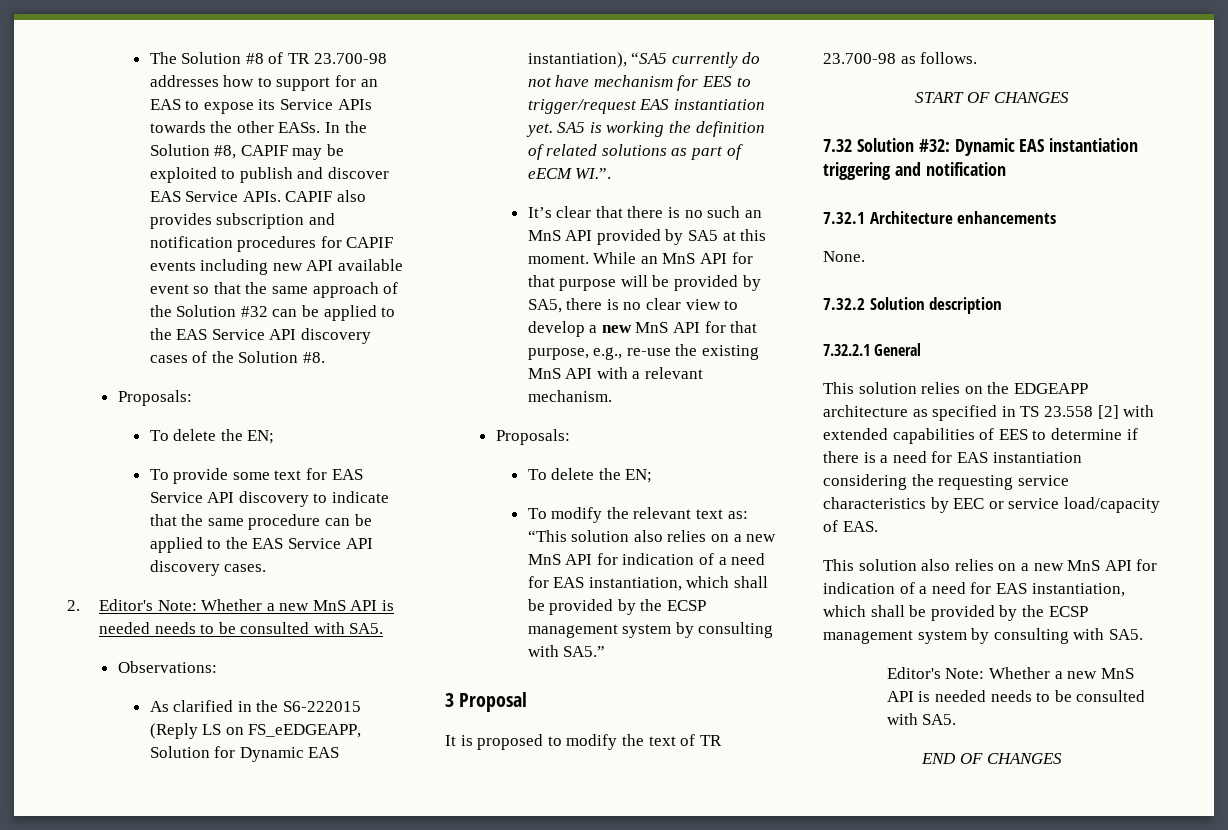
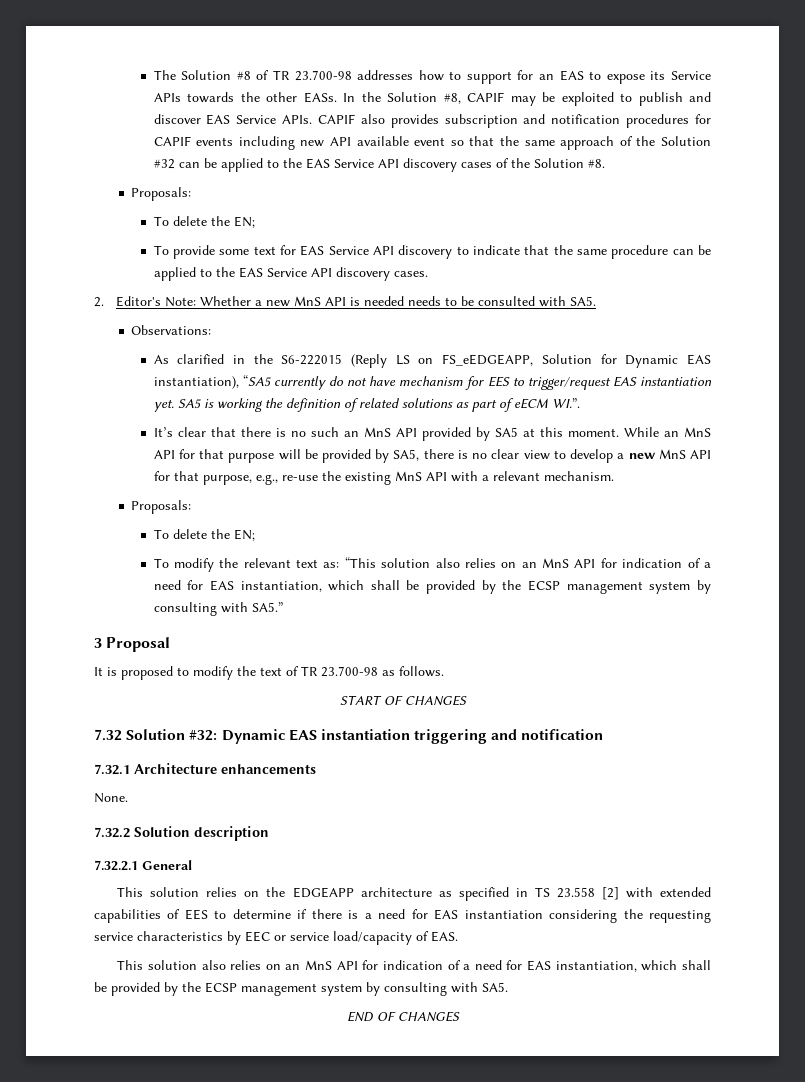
- To modify the relevant text as: “This solution also relies on a new MnS API for indication of a need for EAS instantiation, which shall be provided by the ECSP management system by consulting with SA5.”
+ To modify the relevant text as: “This solution also relies on an MnS API for indication of a need for EAS instantiation, which shall be provided by the ECSP management system by consulting with SA5.”
- This solution also relies on a new MnS API for indication of a need for EAS instantiation, which shall be provided by the ECSP management system by consulting with SA5.
- Editor's Note: Whether a new MnS API is needed needs to be consulted with SA5.
+ This solution also relies on an MnS API for indication of a need for EAS instantiation, which shall be provided by the ECSP management system by consulting with SA5.

